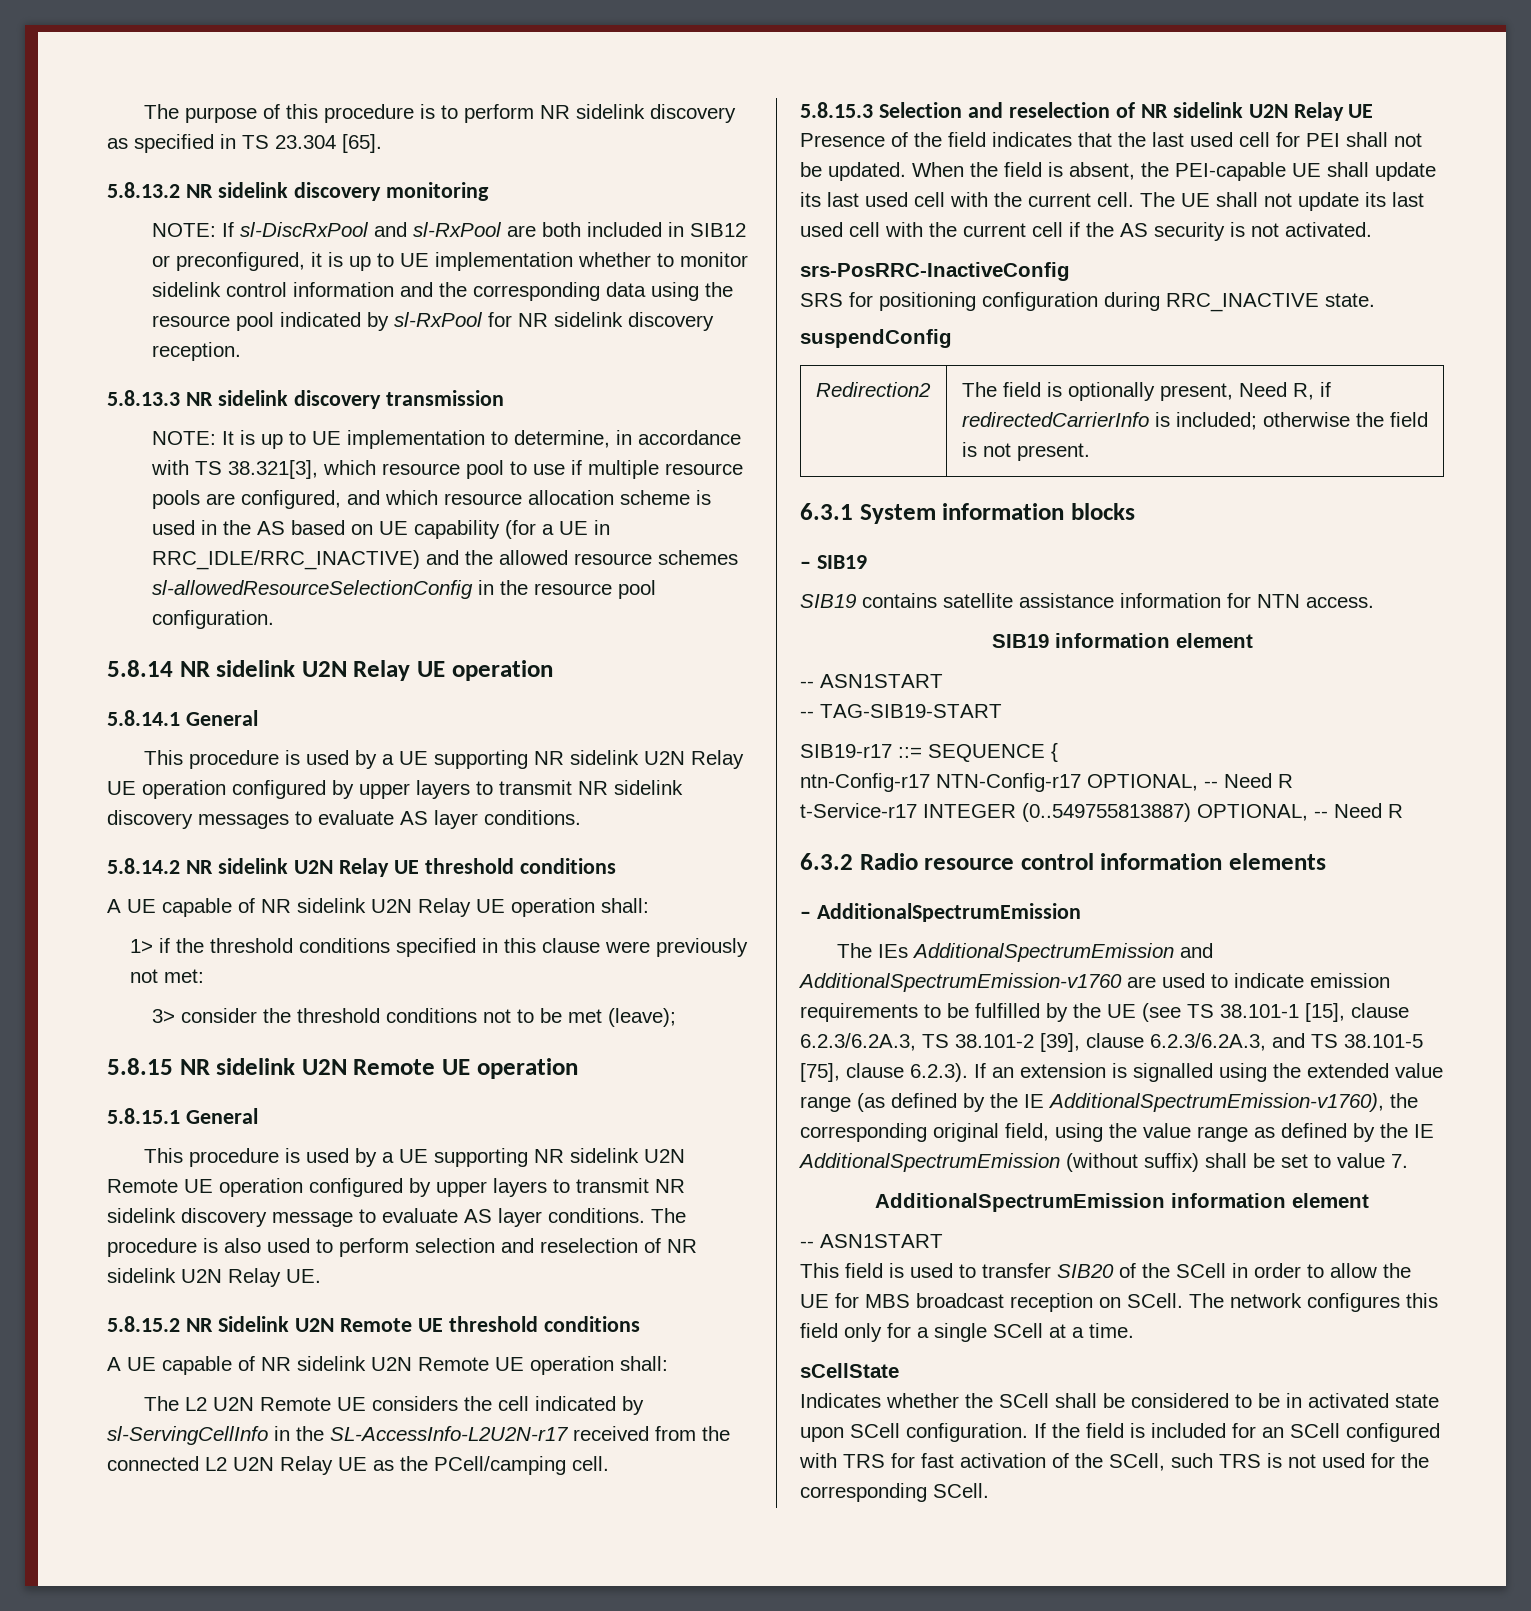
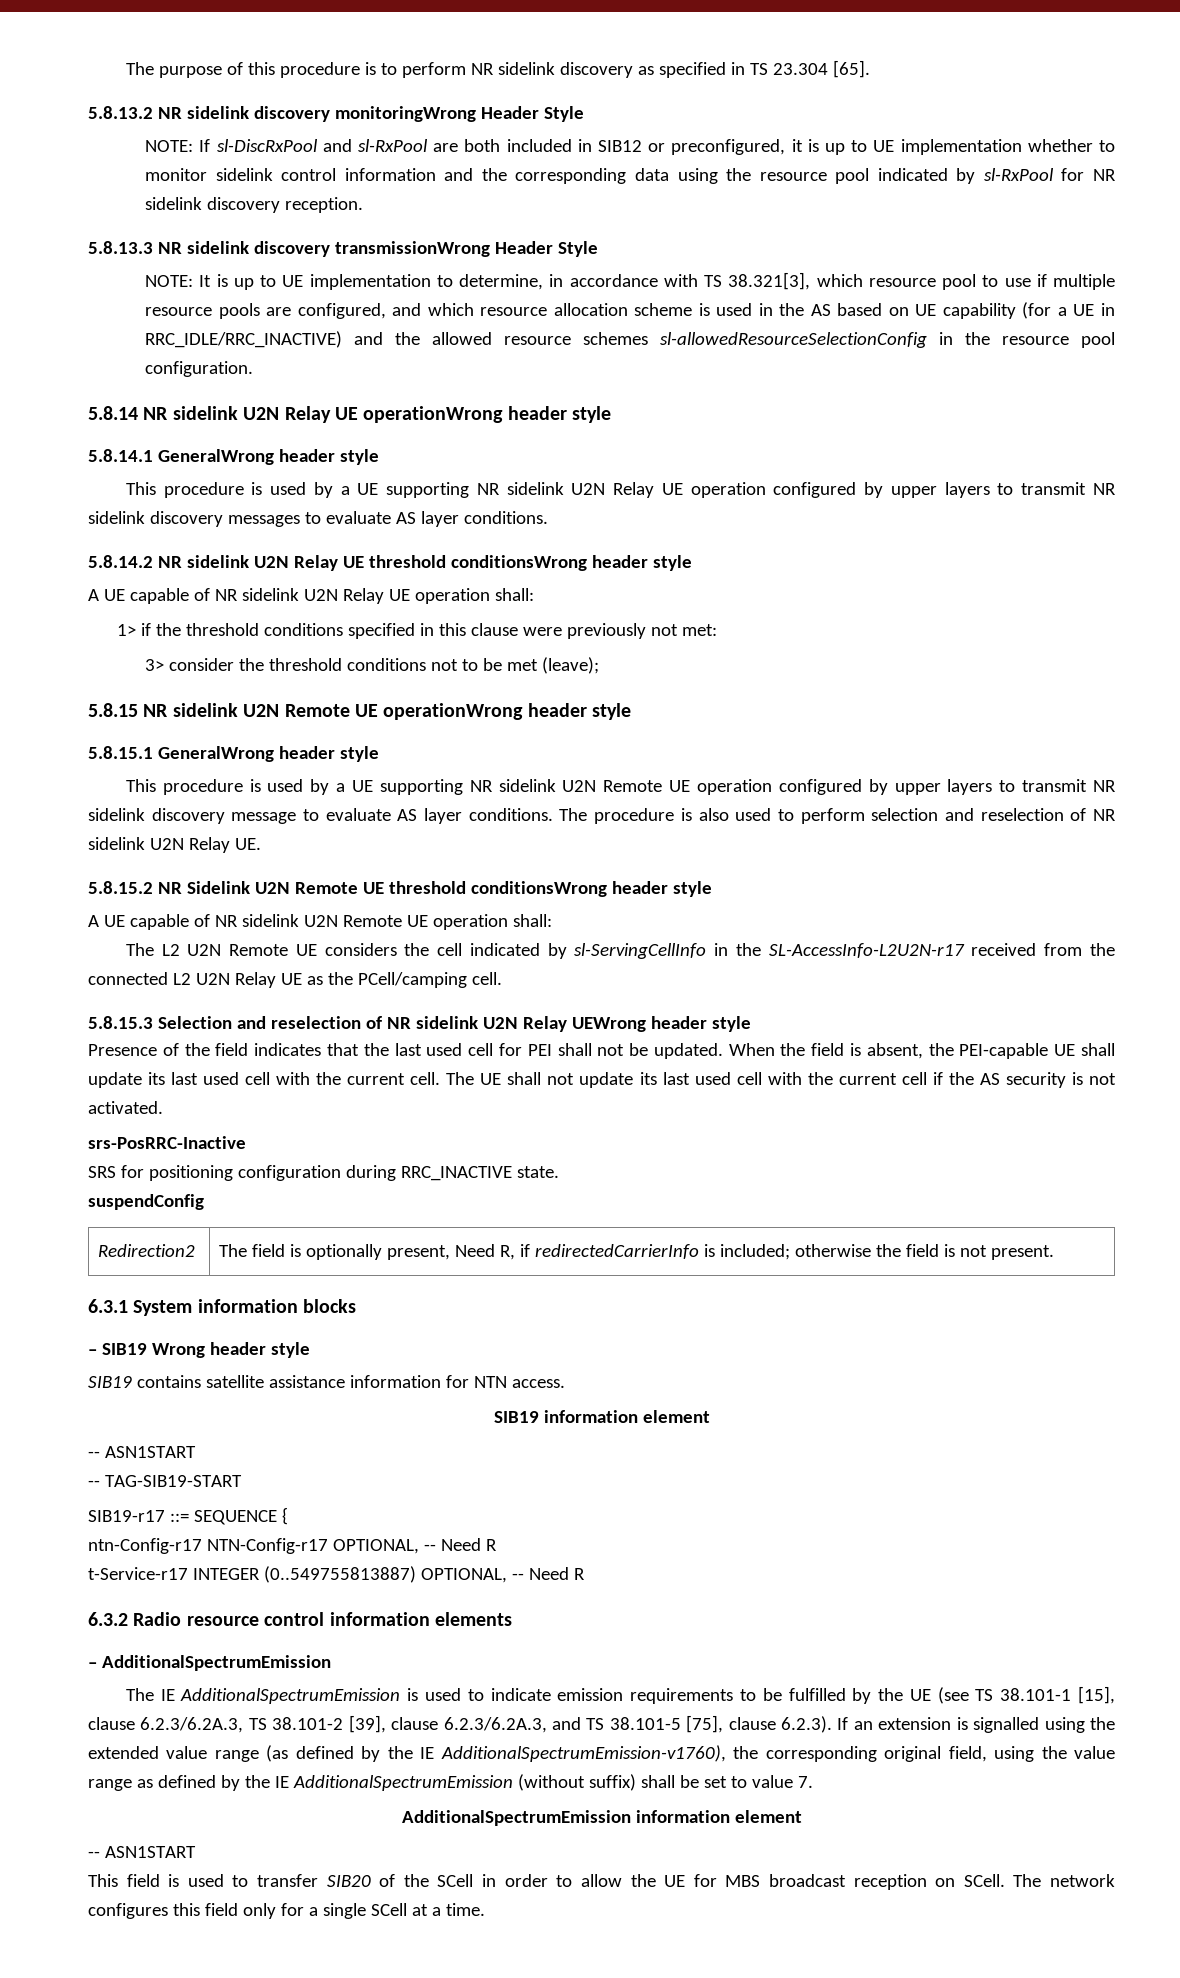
- 5.8.13.2 NR sidelink discovery monitoring
+ 5.8.13.2 NR sidelink discovery monitoringWrong Header Style
- 5.8.13.3 NR sidelink discovery transmission
+ 5.8.13.3 NR sidelink discovery transmissionWrong Header Style
- 5.8.14 NR sidelink U2N Relay UE operation
- 5.8.14.1 General
+ 5.8.14 NR sidelink U2N Relay UE operationWrong header style
+ 5.8.14.1 GeneralWrong header style
- 5.8.14.2 NR sidelink U2N Relay UE threshold conditions
+ 5.8.14.2 NR sidelink U2N Relay UE threshold conditionsWrong header style
- 5.8.15 NR sidelink U2N Remote UE operation
- 5.8.15.1 General
+ 5.8.15 NR sidelink U2N Remote UE operationWrong header style
+ 5.8.15.1 GeneralWrong header style
- 5.8.15.2 NR Sidelink U2N Remote UE threshold conditions
+ 5.8.15.2 NR Sidelink U2N Remote UE threshold conditionsWrong header style
- 5.8.15.3 Selection and reselection of NR sidelink U2N Relay UE
+ 5.8.15.3 Selection and reselection of NR sidelink U2N Relay UEWrong header style
- srs-PosRRC-InactiveConfig
+ srs-PosRRC-Inactive
- – SIB19
+ – SIB19 Wrong header style
- The IEs AdditionalSpectrumEmission and AdditionalSpectrumEmission-v1760 are used to indicate emission requirements to be fulfilled by the UE (see TS 38.101-1 [15], clause 6.2.3/6.2A.3, TS 38.101-2 [39], clause 6.2.3/6.2A.3, and TS 38.101-5 [75], clause 6.2.3). If an extension is signalled using the extended value range (as defined by the IE AdditionalSpectrumEmission-v1760), the corresponding original field, using the value range as defined by the IE AdditionalSpectrumEmission (without suffix) shall be set to value 7.
+ The IE AdditionalSpectrumEmission is used to indicate emission requirements to be fulfilled by the UE (see TS 38.101-1 [15], clause 6.2.3/6.2A.3, TS 38.101-2 [39], clause 6.2.3/6.2A.3, and TS 38.101-5 [75], clause 6.2.3). If an extension is signalled using the extended value range (as defined by the IE AdditionalSpectrumEmission-v1760), the corresponding original field, using the value range as defined by the IE AdditionalSpectrumEmission (without suffix) shall be set to value 7.
- sCellState
- Indicates whether the SCell shall be considered to be in activated state upon SCell configuration. If the field is included for an SCell configured with TRS for fast activation of the SCell, such TRS is not used for the corresponding SCell.

